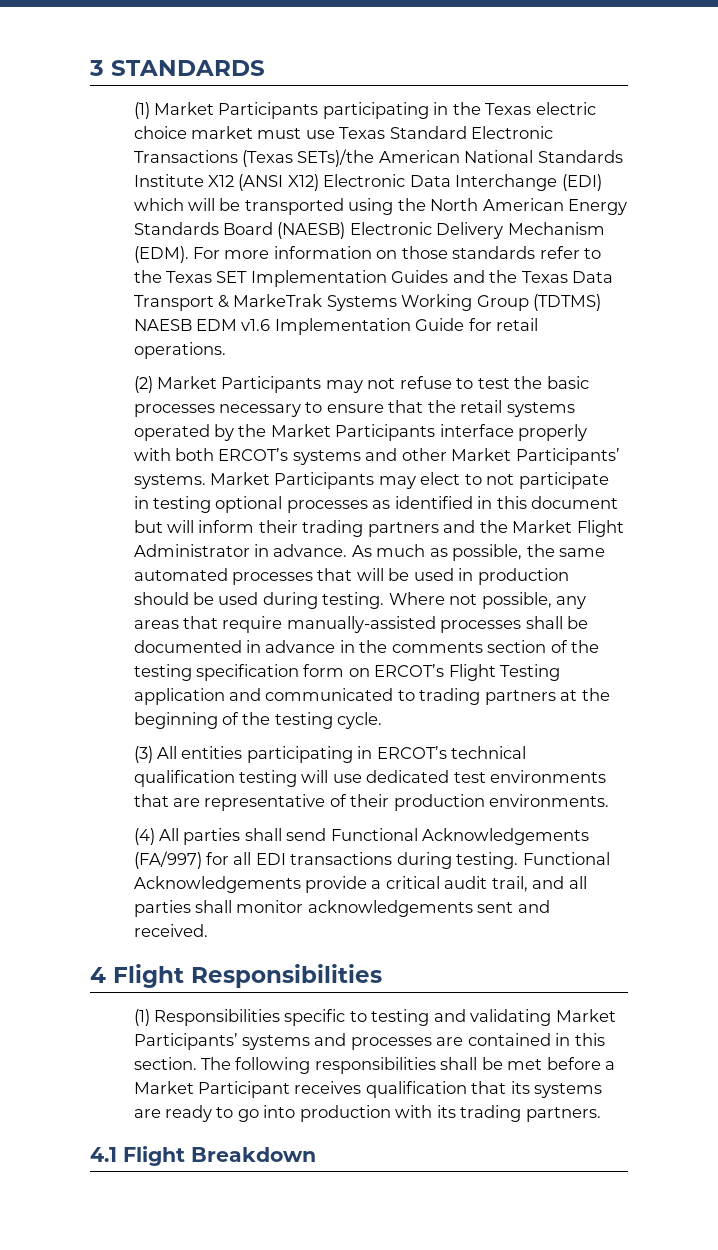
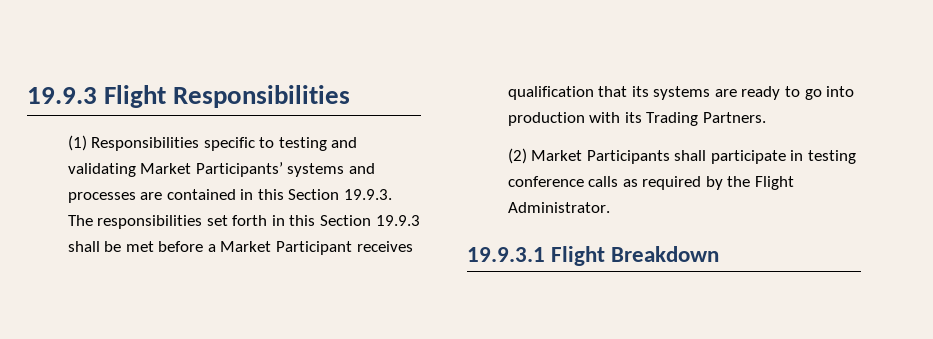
- 3 STANDARDS
- (1) Market Participants participating in the Texas electric choice market must use Texas Standard Electronic Transactions (Texas SETs)/the American National Standards Institute X12 (ANSI X12) Electronic Data Interchange (EDI) which will be transported using the North American Energy Standards Board (NAESB) Electronic Delivery Mechanism (EDM). For more information on those standards refer to the Texas SET Implementation Guides and the Texas Data Transport & MarkeTrak Systems Working Group (TDTMS) NAESB EDM v1.6 Implementation Guide for retail operations.
- (2) Market Participants may not refuse to test the basic processes necessary to ensure that the retail systems operated by the Market Participants interface properly with both ERCOT’s systems and other Market Participants’ systems. Market Participants may elect to not participate in testing optional processes as identified in this document but will inform their trading partners and the Market Flight Administrator in advance. As much as possible, the same automated processes that will be used in production should be used during testing. Where not possible, any areas that require manually-assisted processes shall be documented in advance in the comments section of the testing specification form on ERCOT’s Flight Testing application and communicated to trading partners at the beginning of the testing cycle.
- (3) All entities participating in ERCOT’s technical qualification testing will use dedicated test environments that are representative of their production environments.
- (4) All parties shall send Functional Acknowledgements (FA/997) for all EDI transactions during testing. Functional Acknowledgements provide a critical audit trail, and all parties shall monitor acknowledgements sent and received.
- 4 Flight Responsibilities
+ 19.9.3 Flight Responsibilities
- (1) Responsibilities specific to testing and validating Market Participants’ systems and processes are contained in this section. The following responsibilities shall be met before a Market Participant receives qualification that its systems are ready to go into production with its trading partners.
- 4.1 Flight Breakdown
+ (1) Responsibilities specific to testing and validating Market Participants’ systems and processes are contained in this Section 19.9.3. The responsibilities set forth in this Section 19.9.3 shall be met before a Market Participant receives qualification that its systems are ready to go into production with its Trading Partners.
+ (2) Market Participants shall participate in testing conference calls as required by the Flight Administrator.
+ 19.9.3.1 Flight Breakdown

